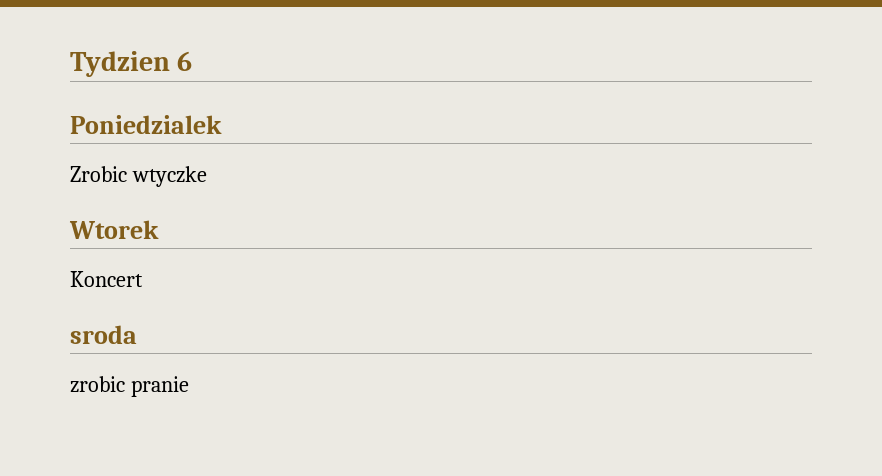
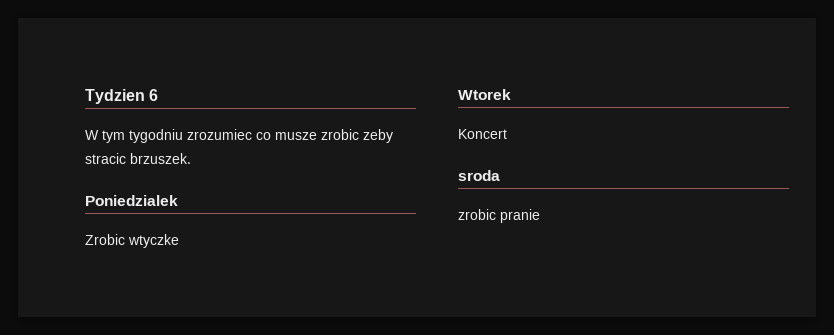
+ W tym tygodniu zrozumiec co musze zrobic zeby stracic brzuszek.

